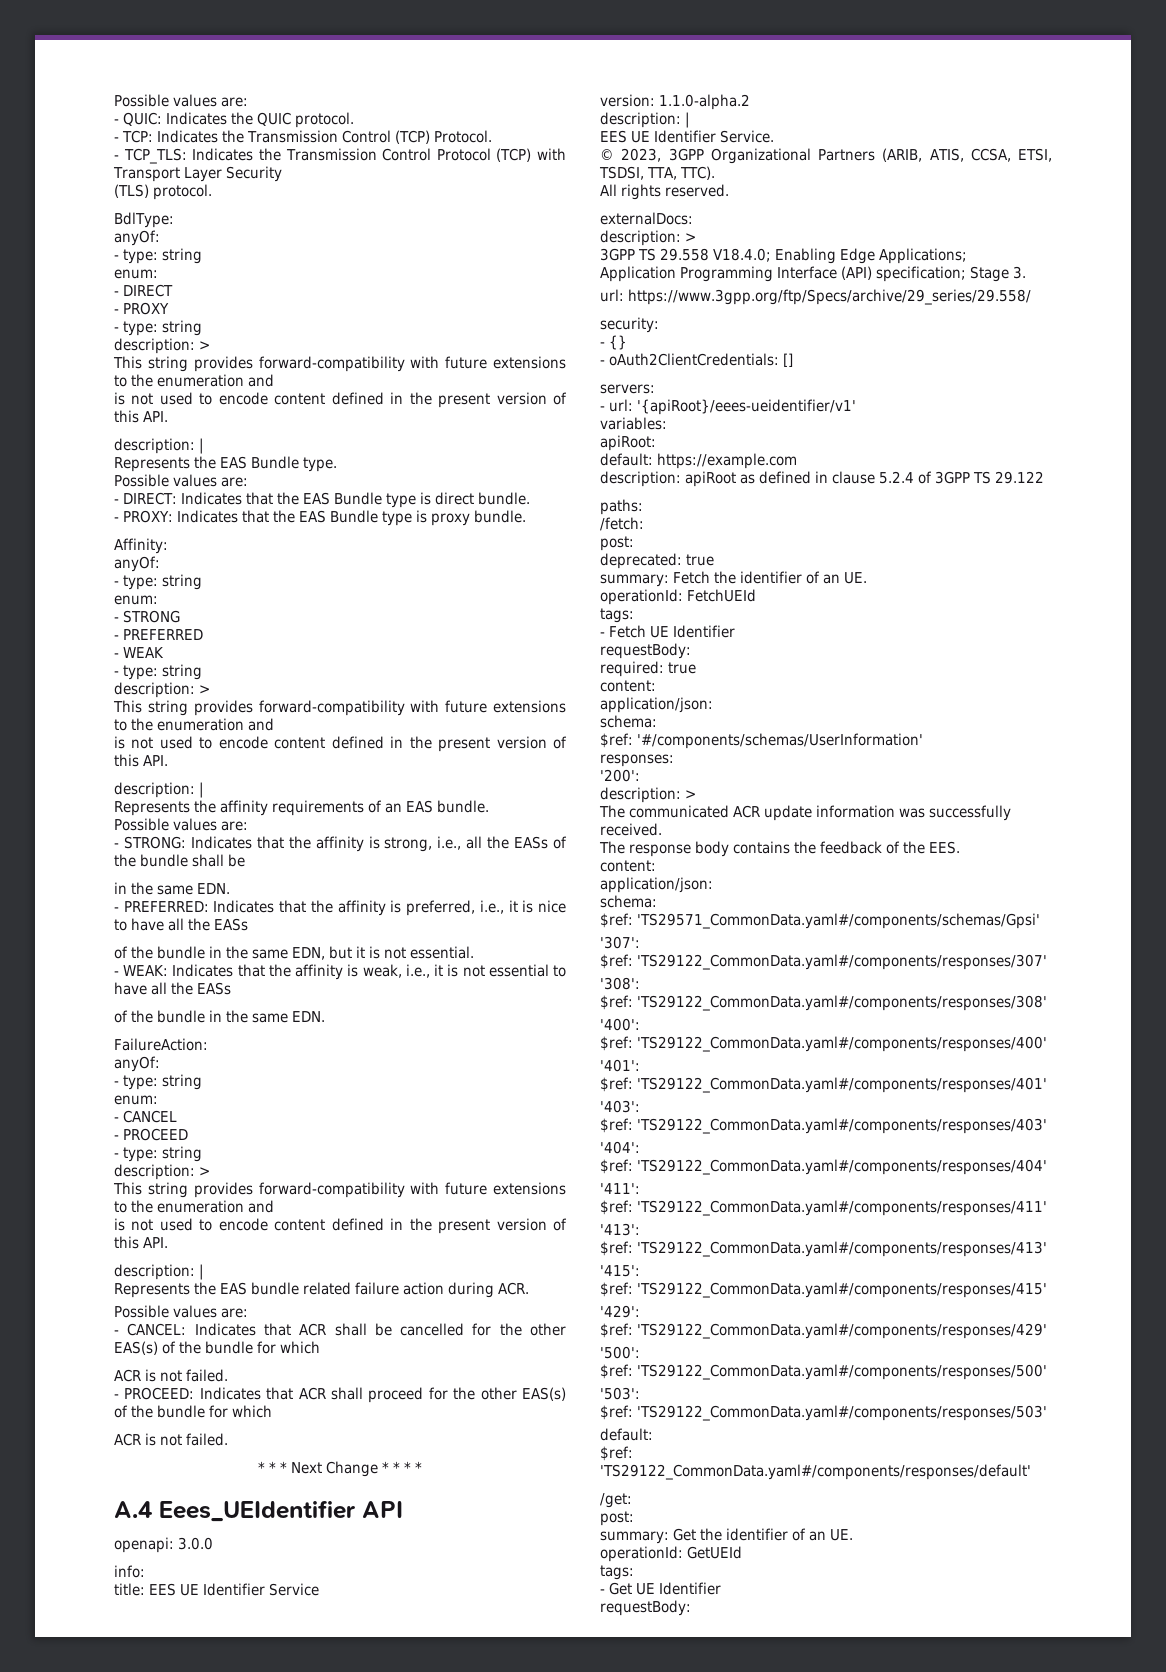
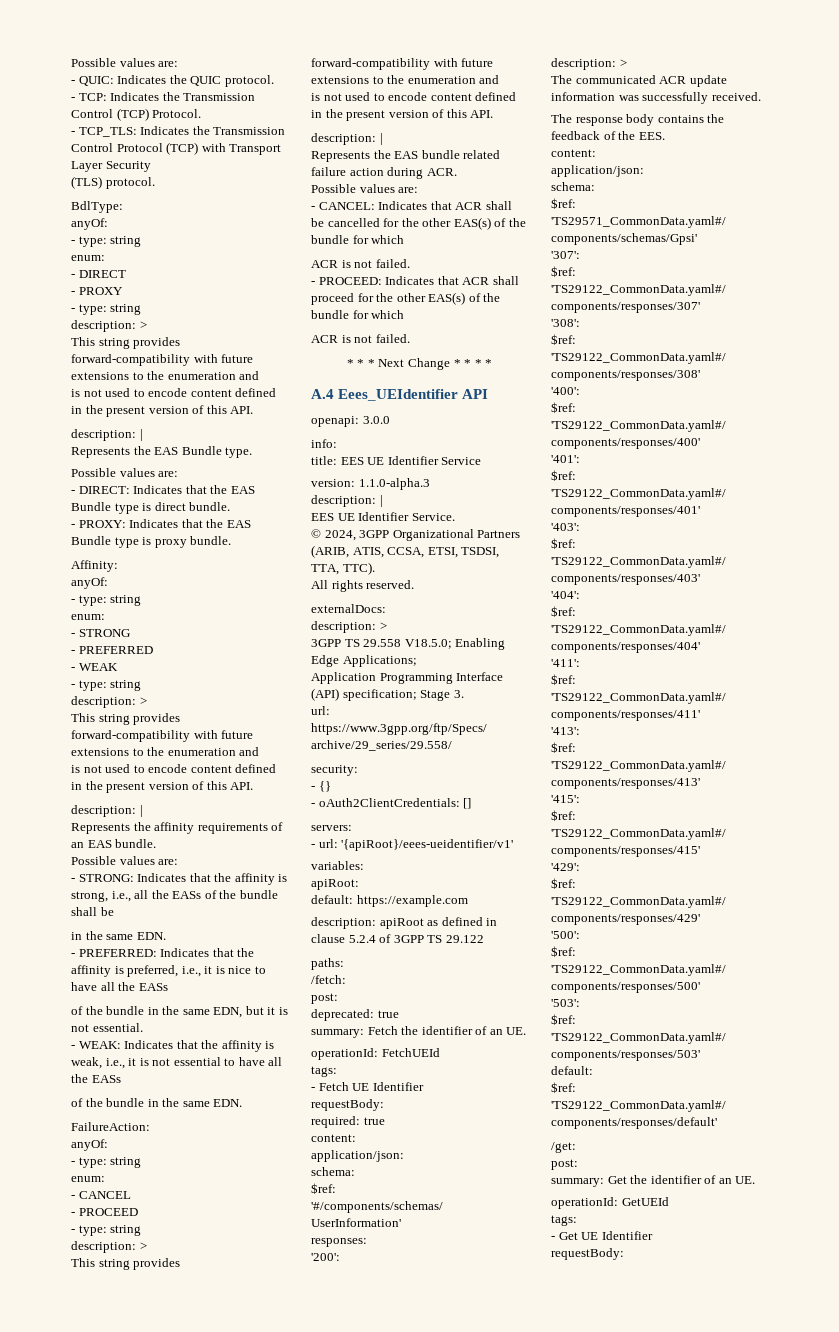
- version: 1.1.0-alpha.2
+ version: 1.1.0-alpha.3
- © 2023, 3GPP Organizational Partners (ARIB, ATIS, CCSA, ETSI, TSDSI, TTA, TTC).
+ © 2024, 3GPP Organizational Partners (ARIB, ATIS, CCSA, ETSI, TSDSI, TTA, TTC).
- 3GPP TS 29.558 V18.4.0; Enabling Edge Applications;
+ 3GPP TS 29.558 V18.5.0; Enabling Edge Applications;

